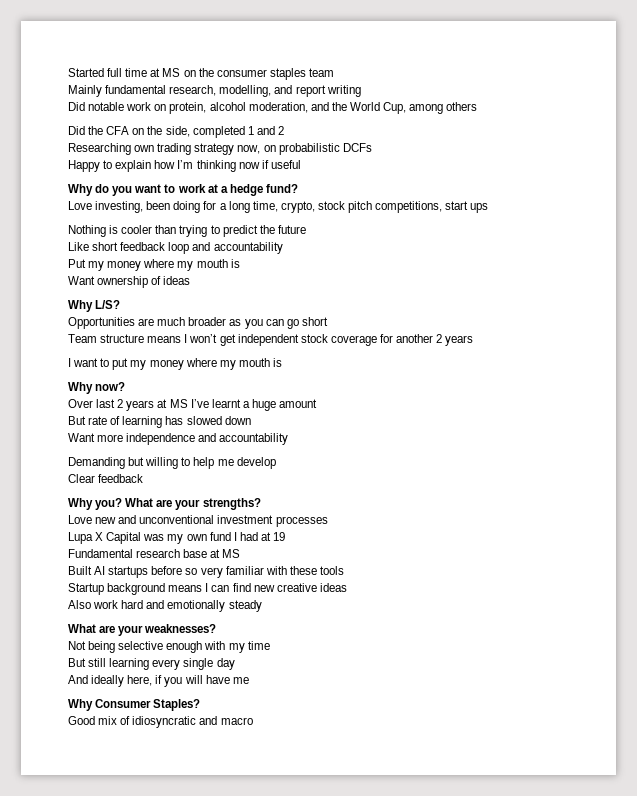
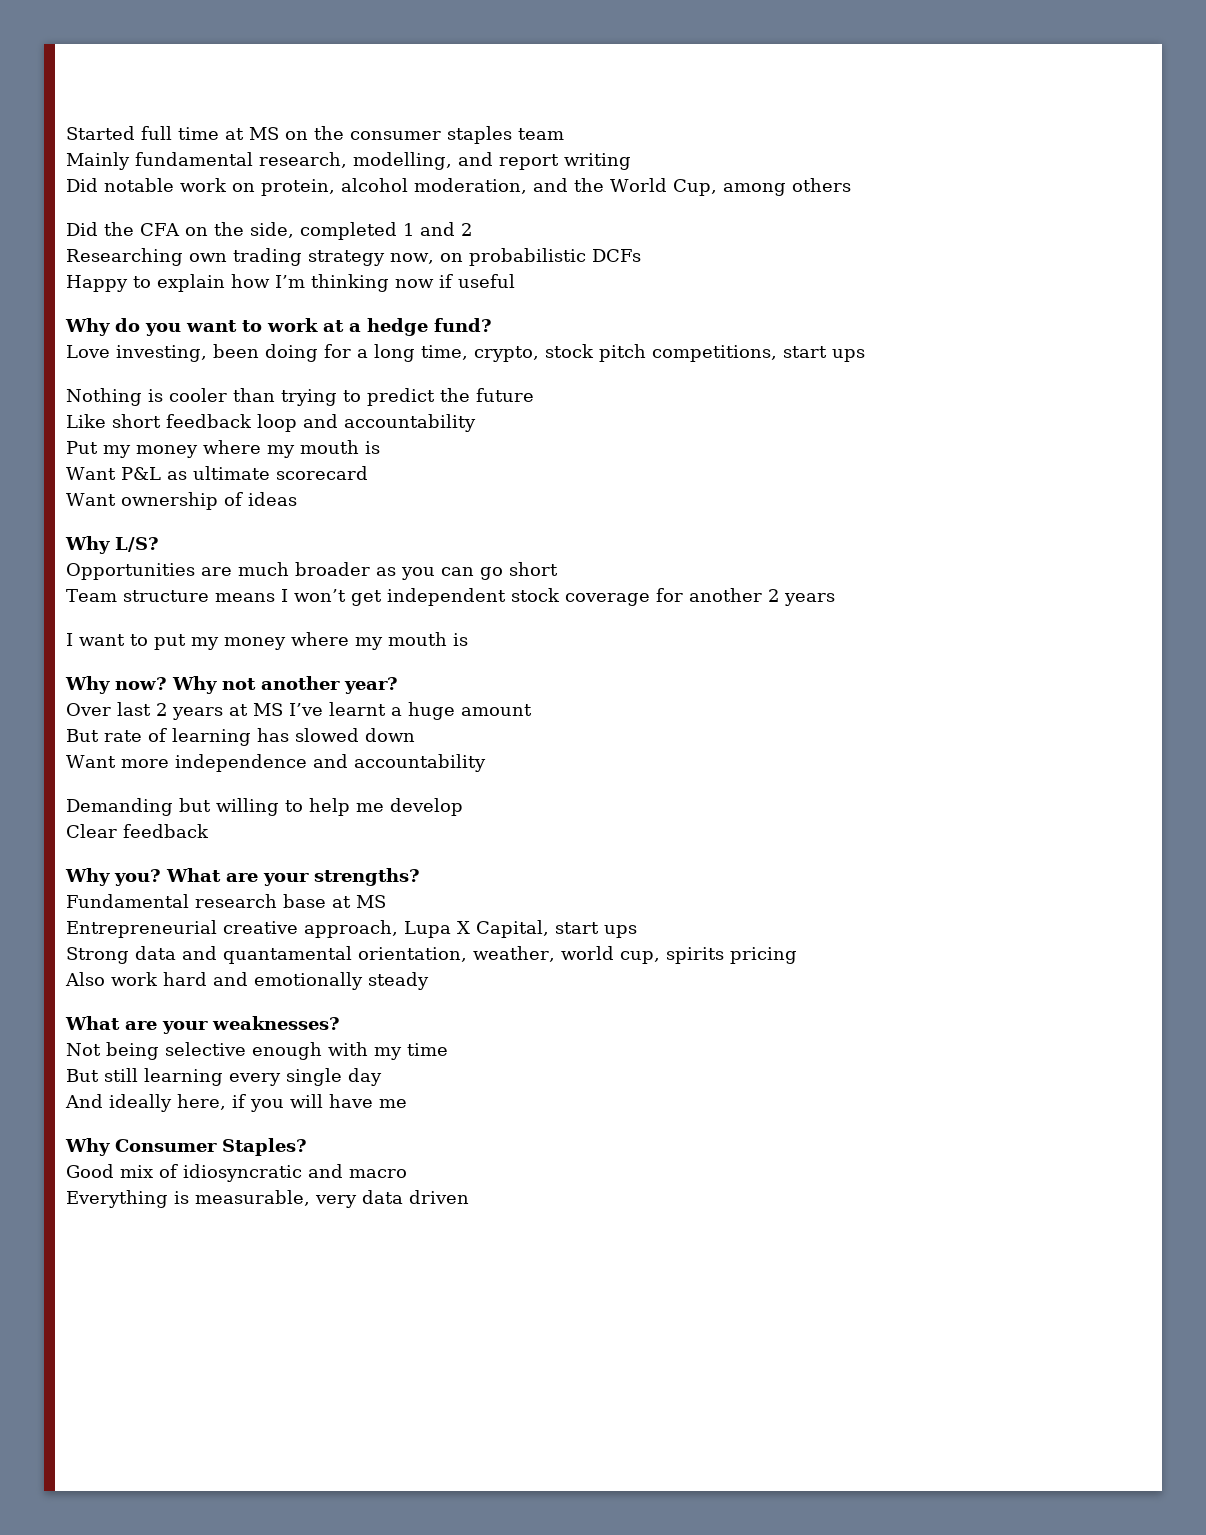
+ Want P&L as ultimate scorecard
+ Why not another year?
- Love new and unconventional investment processes
- Lupa X Capital was my own fund I had at 19
- Built AI startups before so very familiar with these tools
- Startup background means I can find new creative ideas
+ Entrepreneurial creative approach, Lupa X Capital, start ups
+ Strong data and quantamental orientation, weather, world cup, spirits pricing
+ Everything is measurable, very data driven

